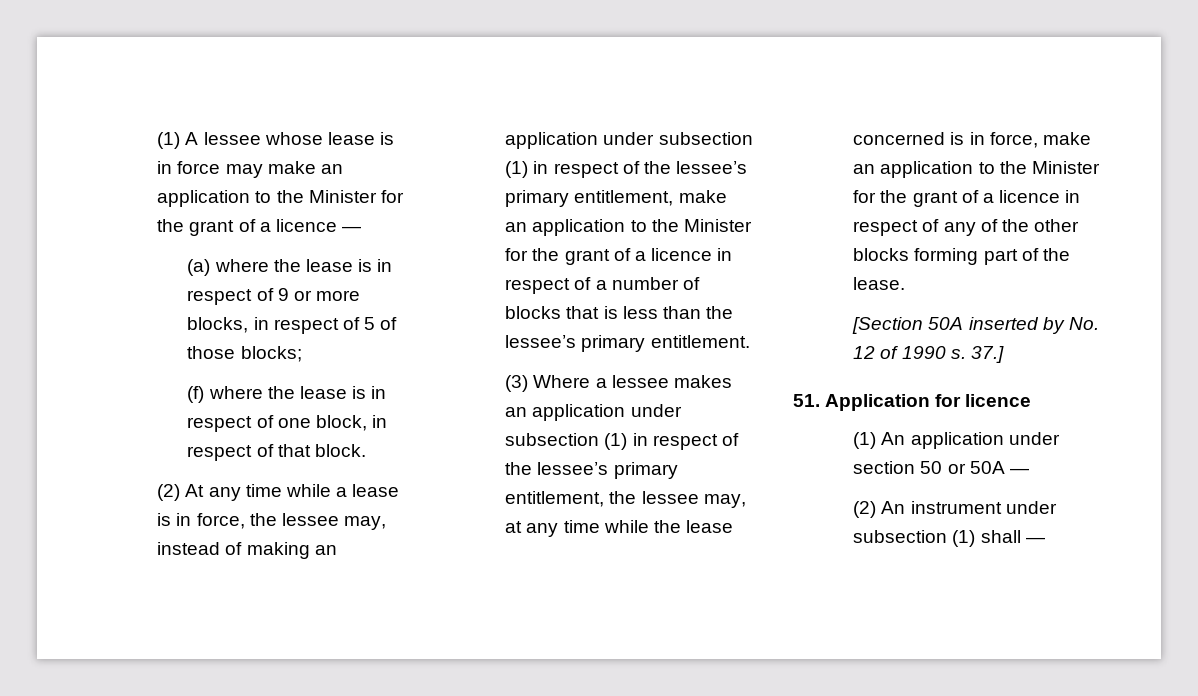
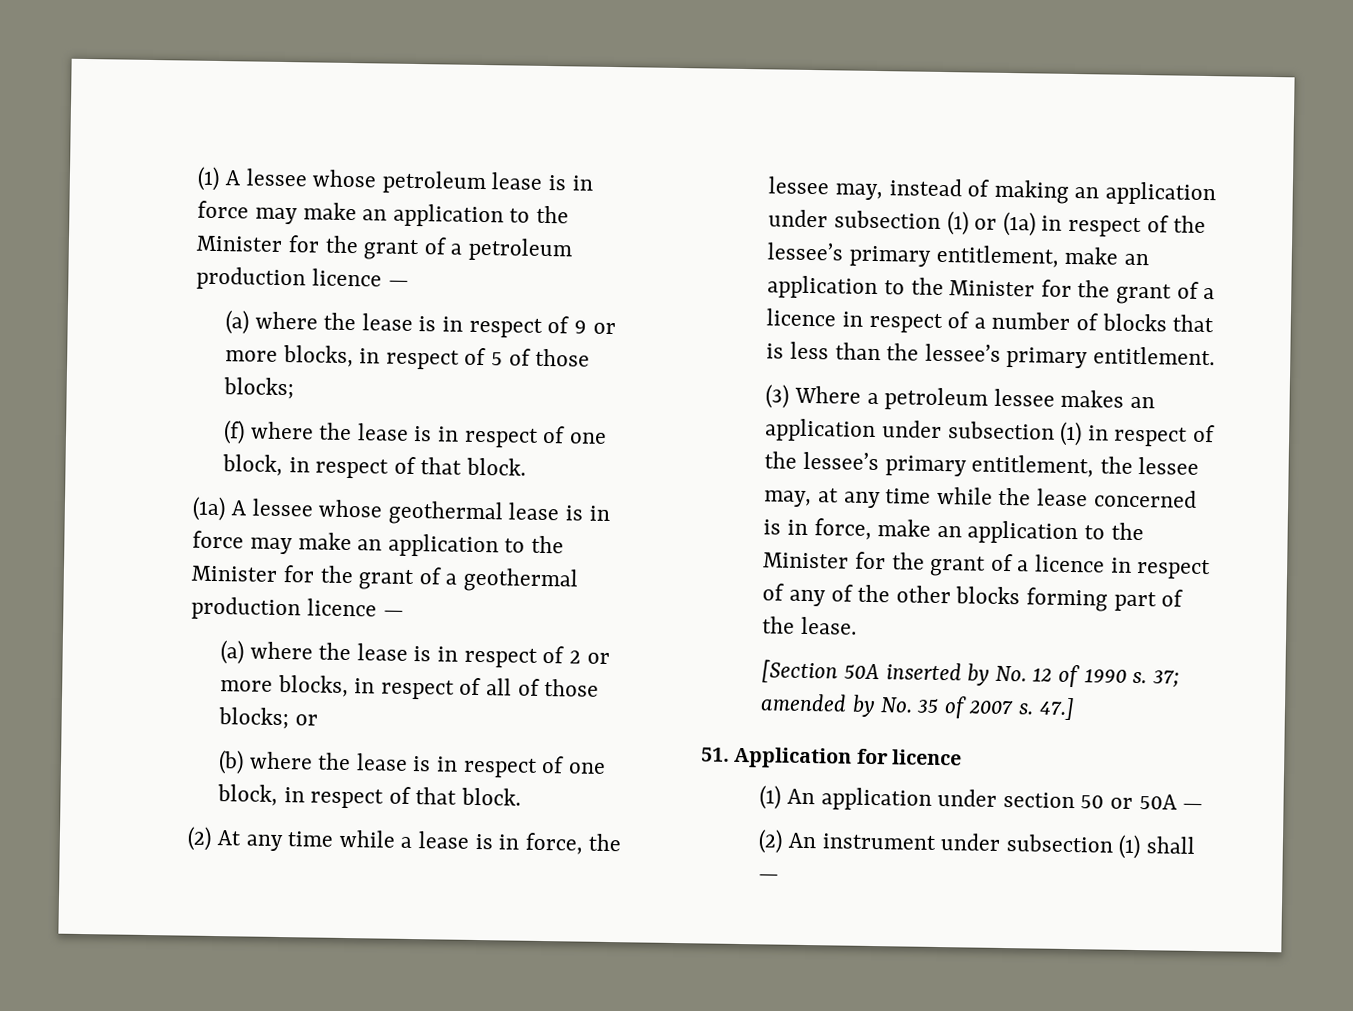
- (1) A lessee whose lease is in force may make an application to the Minister for the grant of a licence —
+ (1) A lessee whose petroleum lease is in force may make an application to the Minister for the grant of a petroleum production licence —
+ (1a) A lessee whose geothermal lease is in force may make an application to the Minister for the grant of a geothermal production licence —
+ (a) where the lease is in respect of 2 or more blocks, in respect of all of those blocks; or
+ (b) where the lease is in respect of one block, in respect of that block.
- (2) At any time while a lease is in force, the lessee may, instead of making an application under subsection (1) in respect of the lessee’s primary entitlement, make an application to the Minister for the grant of a licence in respect of a number of blocks that is less than the lessee’s primary entitlement.
+ (2) At any time while a lease is in force, the lessee may, instead of making an application under subsection (1) or (1a) in respect of the lessee’s primary entitlement, make an application to the Minister for the grant of a licence in respect of a number of blocks that is less than the lessee’s primary entitlement.
- (3) Where a lessee makes an application under subsection (1) in respect of the lessee’s primary entitlement, the lessee may, at any time while the lease concerned is in force, make an application to the Minister for the grant of a licence in respect of any of the other blocks forming part of the lease.
+ (3) Where a petroleum lessee makes an application under subsection (1) in respect of the lessee’s primary entitlement, the lessee may, at any time while the lease concerned is in force, make an application to the Minister for the grant of a licence in respect of any of the other blocks forming part of the lease.
- 37.]
+ 37; amended by No. 35 of 2007 s. 47.]

